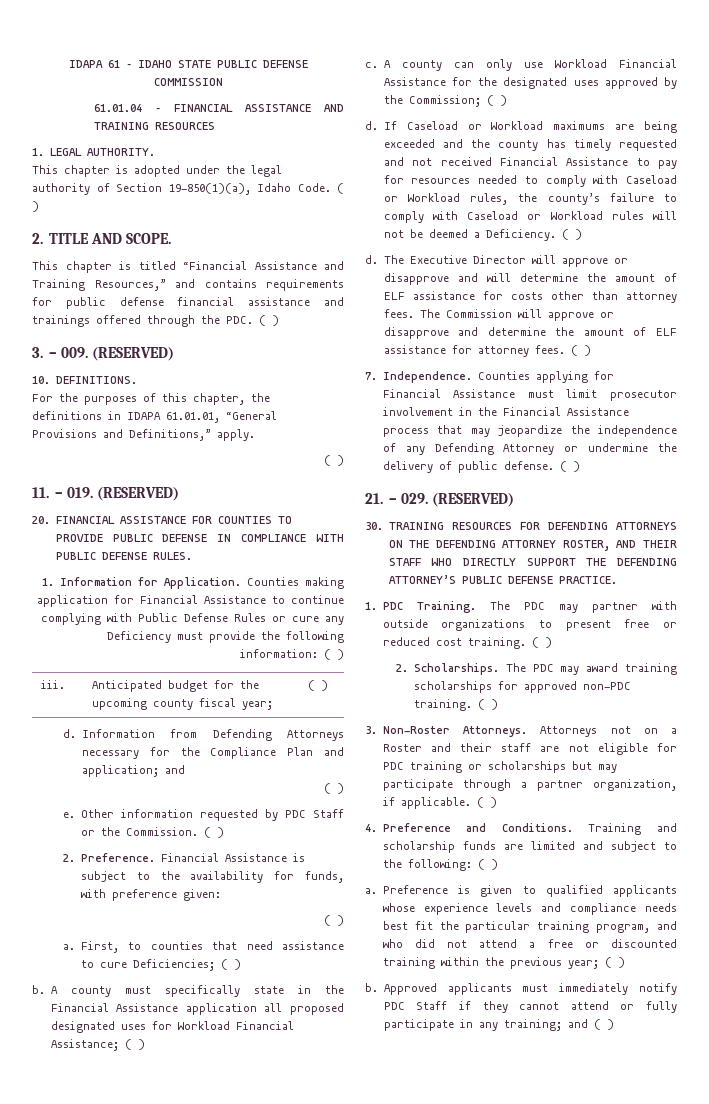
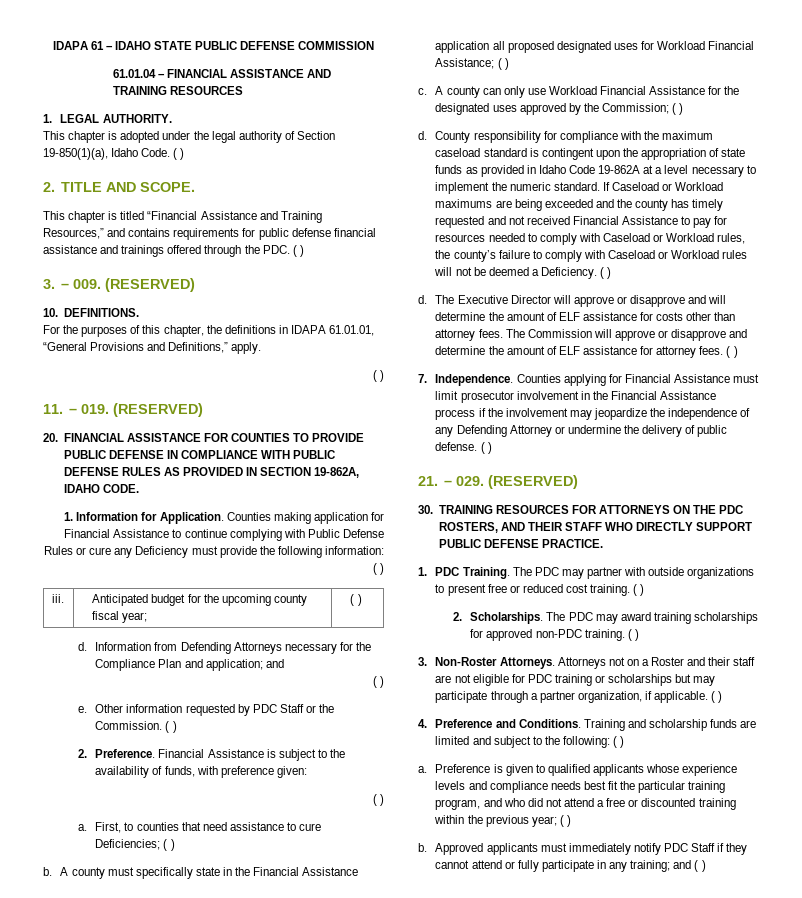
- 20. FINANCIAL ASSISTANCE FOR COUNTIES TO PROVIDE PUBLIC DEFENSE IN COMPLIANCE WITH PUBLIC DEFENSE RULES.
+ 20. FINANCIAL ASSISTANCE FOR COUNTIES TO PROVIDE PUBLIC DEFENSE IN COMPLIANCE WITH PUBLIC DEFENSE RULES AS PROVIDED IN SECTION 19-862A, IDAHO CODE.
- Financial Assistance is subject to the availability for funds, with preference given:
+ Financial Assistance is subject to the availability of funds, with preference given:
+ County responsibility for compliance with the maximum caseload standard is contingent upon the appropriation of state funds as provided in Idaho Code 19-862A at a level necessary to implement the numeric standard.
- Counties applying for Financial Assistance must limit prosecutor involvement in the Financial Assistance process that may jeopardize the independence of any Defending Attorney or undermine the delivery of public defense.
+ Counties applying for Financial Assistance must limit prosecutor involvement in the Financial Assistance process if the involvement may jeopardize the independence of any Defending Attorney or undermine the delivery of public defense.
- 30. TRAINING RESOURCES FOR DEFENDING ATTORNEYS ON THE DEFENDING ATTORNEY ROSTER, AND THEIR STAFF WHO DIRECTLY SUPPORT THE DEFENDING ATTORNEY’S PUBLIC DEFENSE PRACTICE.
+ 30. TRAINING RESOURCES FOR ATTORNEYS ON THE PDC ROSTERS, AND THEIR STAFF WHO DIRECTLY SUPPORT PUBLIC DEFENSE PRACTICE.

